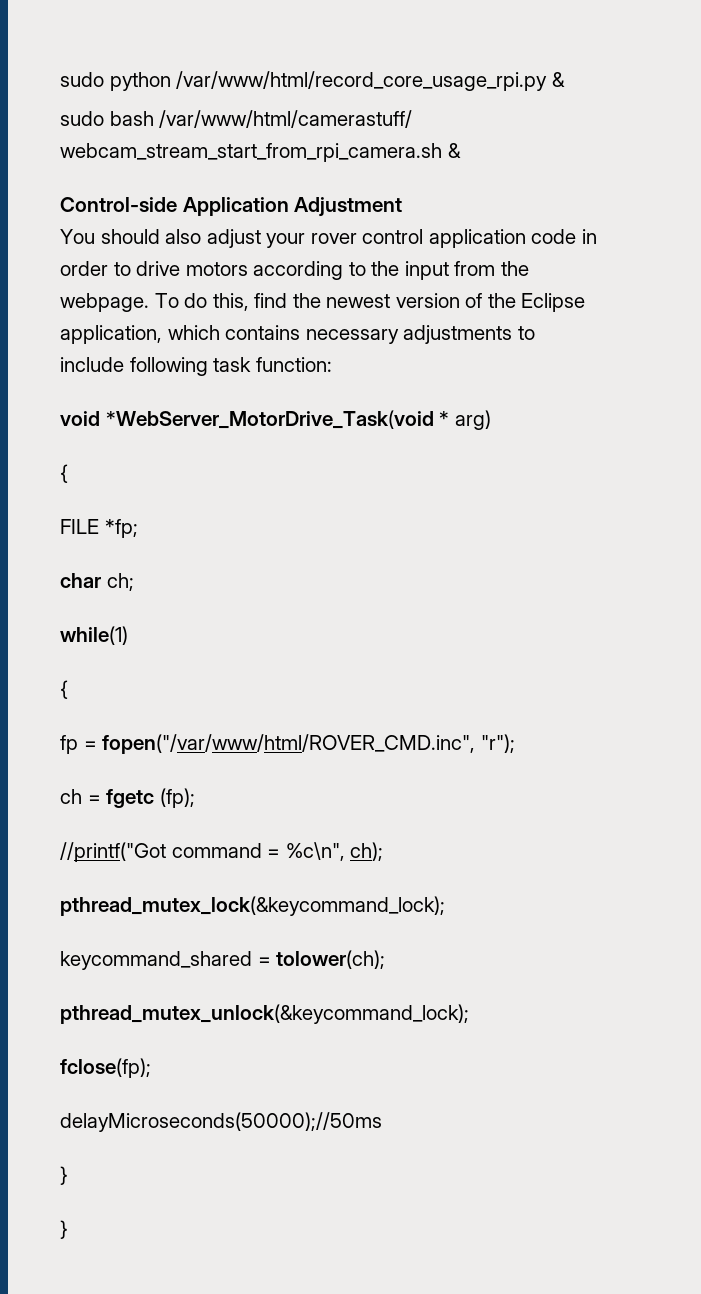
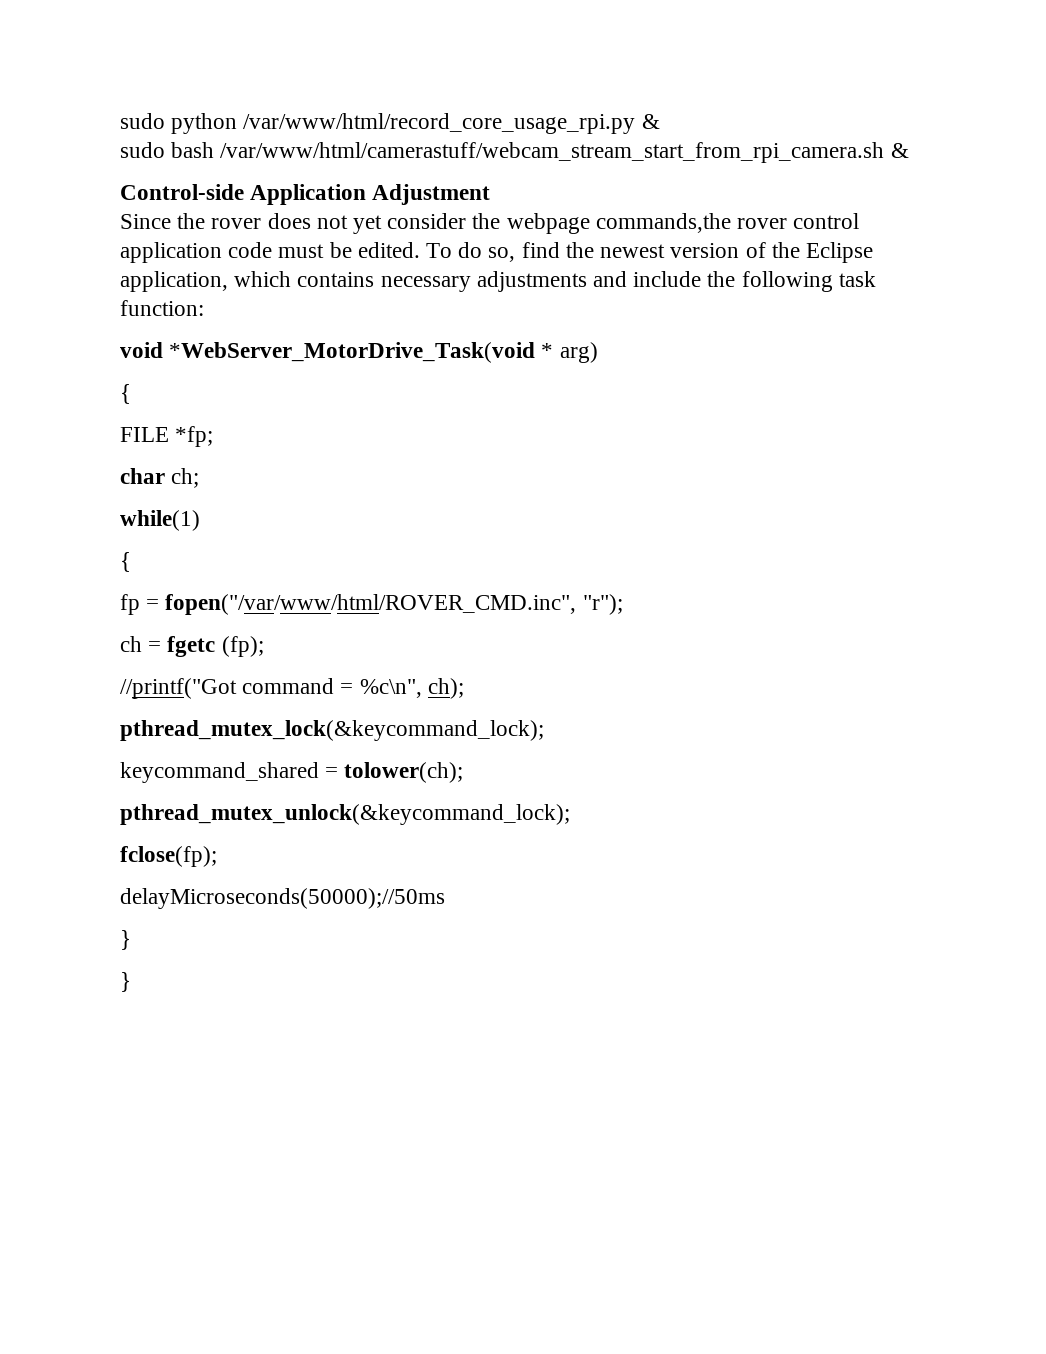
- sudo bash /var/www/html/camerastuff/ webcam_stream_start_from_rpi_camera.sh &
+ sudo bash /var/www/html/camerastuff/webcam_stream_start_from_rpi_camera.sh &
- You should also adjust your rover control application code in order to drive motors according to the input from the webpage.
+ Since the rover does not yet consider the webpage commands,the rover control application code must be edited.
- To do this, find the newest version of the Eclipse application, which contains necessary adjustments to include following task function:
+ To do so, find the newest version of the Eclipse application, which contains necessary adjustments and include the following task function:

